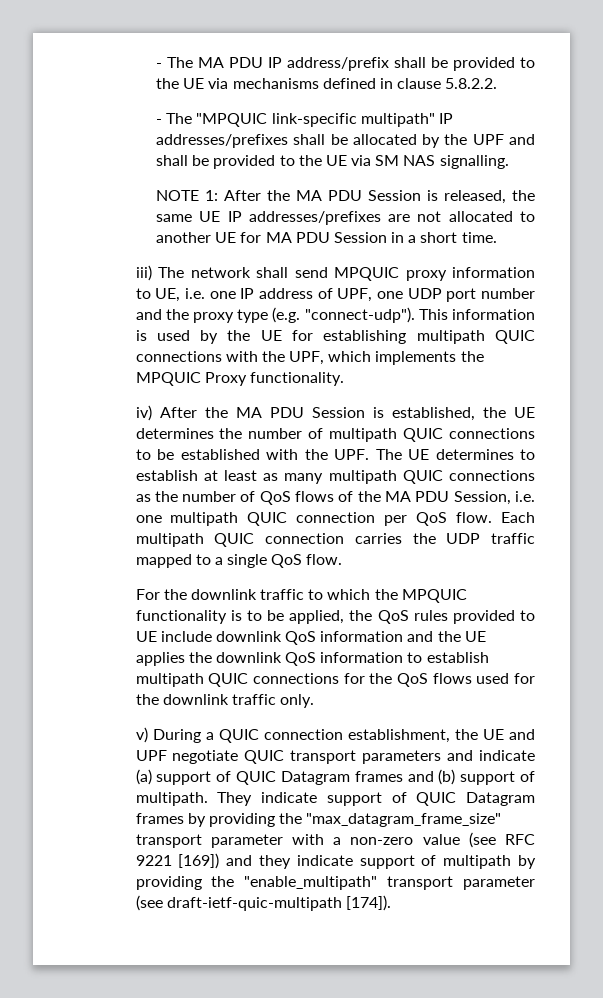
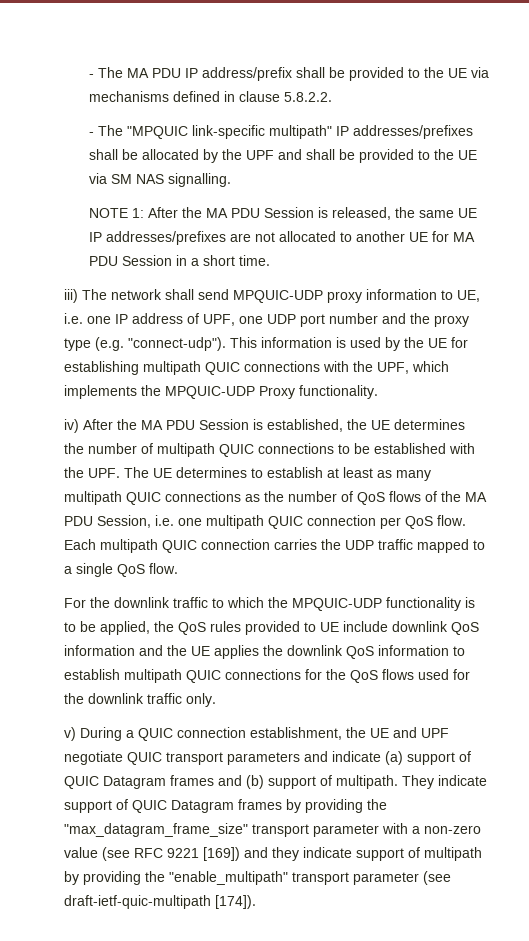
- iii) The network shall send MPQUIC proxy information to UE, i.e. one IP address of UPF, one UDP port number and the proxy type (e.g. "connect-udp").
+ iii) The network shall send MPQUIC-UDP proxy information to UE, i.e. one IP address of UPF, one UDP port number and the proxy type (e.g. "connect-udp").
- This information is used by the UE for establishing multipath QUIC connections with the UPF, which implements the MPQUIC Proxy functionality.
+ This information is used by the UE for establishing multipath QUIC connections with the UPF, which implements the MPQUIC-UDP Proxy functionality.
- For the downlink traffic to which the MPQUIC functionality is to be applied, the QoS rules provided to UE include downlink QoS information and the UE applies the downlink QoS information to establish multipath QUIC connections for the QoS flows used for the downlink traffic only.
+ For the downlink traffic to which the MPQUIC-UDP functionality is to be applied, the QoS rules provided to UE include downlink QoS information and the UE applies the downlink QoS information to establish multipath QUIC connections for the QoS flows used for the downlink traffic only.

